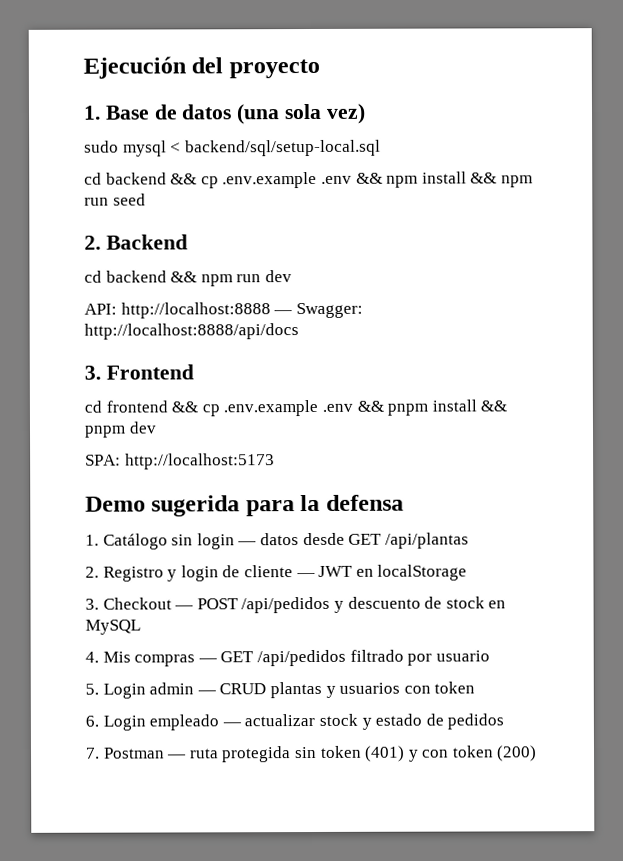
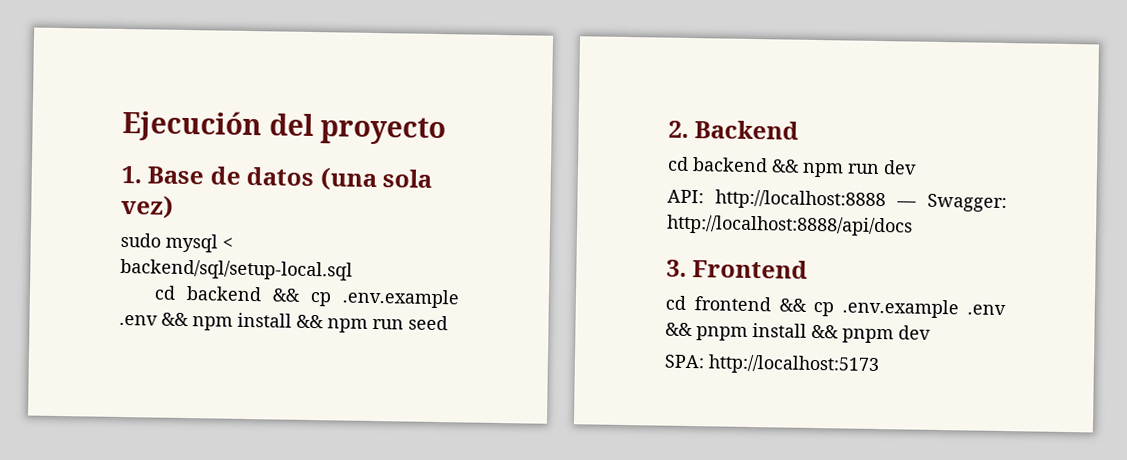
- Demo sugerida para la defensa
- 1. Catálogo sin login — datos desde GET /api/plantas
- 2. Registro y login de cliente — JWT en localStorage
- 3. Checkout — POST /api/pedidos y descuento de stock en MySQL
- 4. Mis compras — GET /api/pedidos filtrado por usuario
- 5. Login admin — CRUD plantas y usuarios con token
- 6. Login empleado — actualizar stock y estado de pedidos
- 7. Postman — ruta protegida sin token (401) y con token (200)

